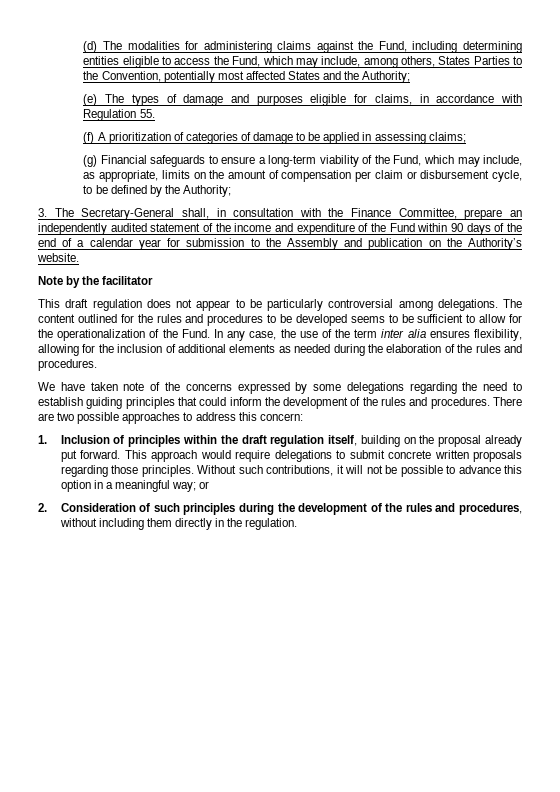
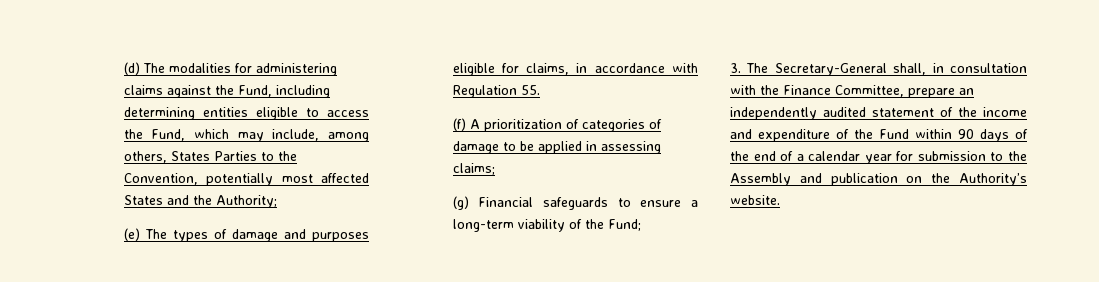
- (g) Financial safeguards to ensure a long-term viability of the Fund, which may include, as appropriate, limits on the amount of compensation per claim or disbursement cycle, to be defined by the Authority;
+ (g) Financial safeguards to ensure a long-term viability of the Fund;
- Note by the facilitator
- This draft regulation does not appear to be particularly controversial among delegations. The content outlined for the rules and procedures to be developed seems to be sufficient to allow for the operationalization of the Fund. In any case, the use of the term inter alia ensures flexibility, allowing for the inclusion of additional elements as needed during the elaboration of the rules and procedures.
- We have taken note of the concerns expressed by some delegations regarding the need to establish guiding principles that could inform the development of the rules and procedures. There are two possible approaches to address this concern:
- 1. Inclusion of principles within the draft regulation itself, building on the proposal already put forward. This approach would require delegations to submit concrete written proposals regarding those principles. Without such contributions, it will not be possible to advance this option in a meaningful way; or
- 2. Consideration of such principles during the development of the rules and procedures, without including them directly in the regulation.

